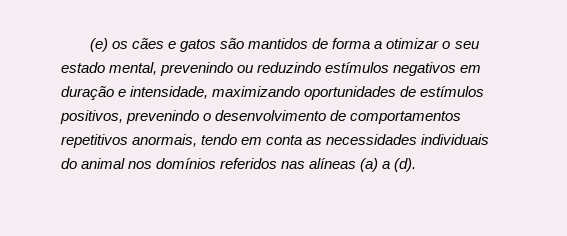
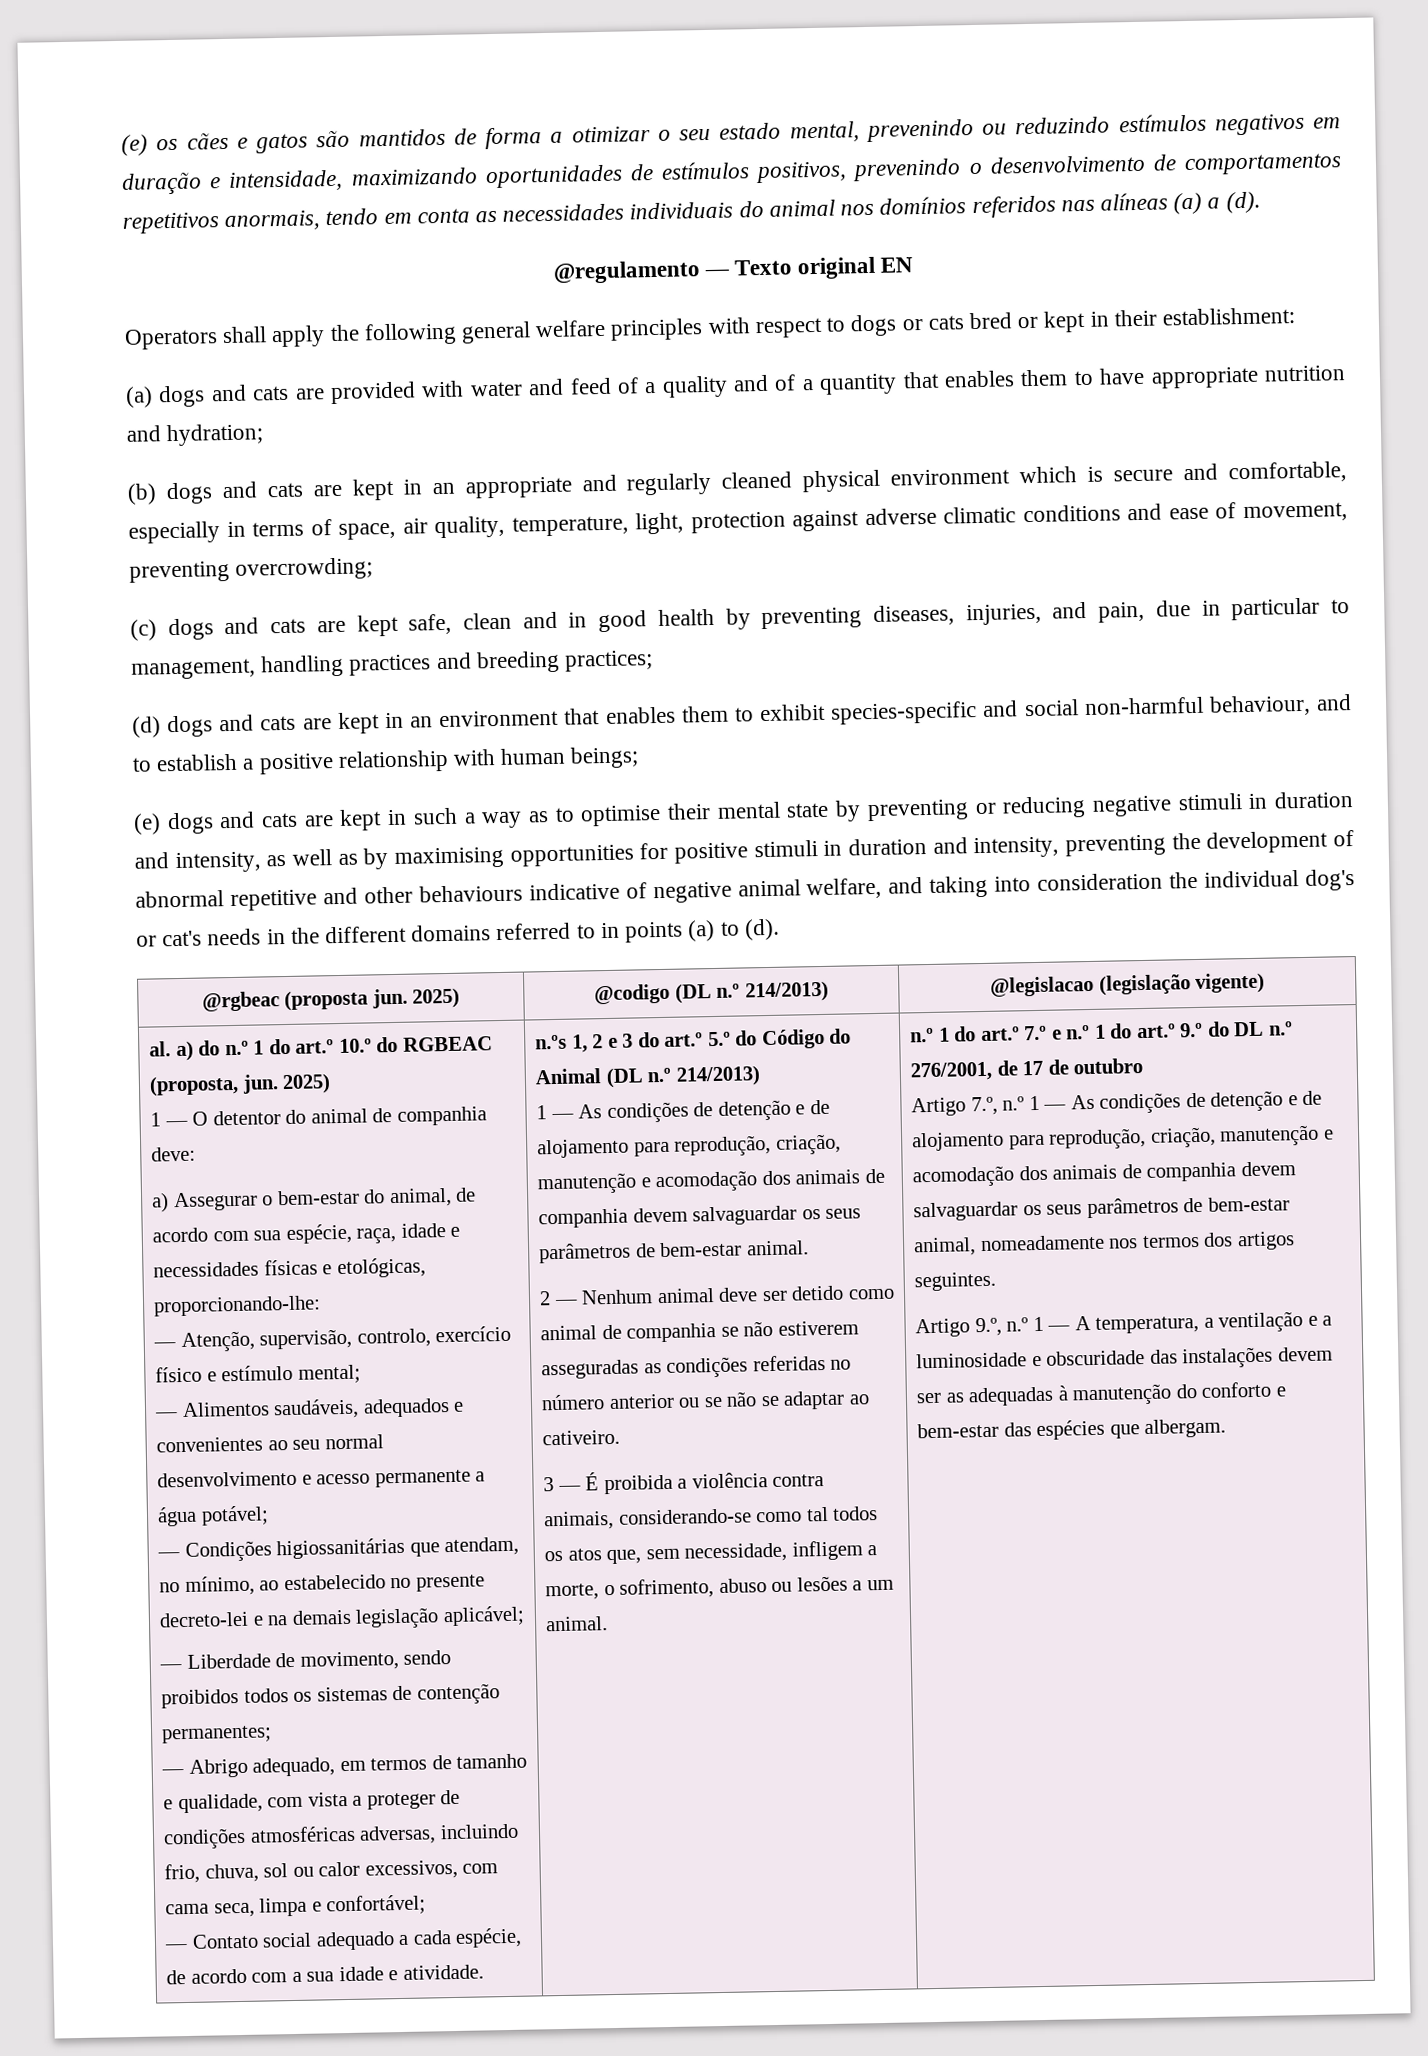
+ @regulamento — Texto original EN
+ Operators shall apply the following general welfare principles with respect to dogs or cats bred or kept in their establishment:
+ (a) dogs and cats are provided with water and feed of a quality and of a quantity that enables them to have appropriate nutrition and hydration;
+ (b) dogs and cats are kept in an appropriate and regularly cleaned physical environment which is secure and comfortable, especially in terms of space, air quality, temperature, light, protection against adverse climatic conditions and ease of movement, preventing overcrowding;
+ (c) dogs and cats are kept safe, clean and in good health by preventing diseases, injuries, and pain, due in particular to management, handling practices and breeding practices;
+ (d) dogs and cats are kept in an environment that enables them to exhibit species-specific and social non-harmful behaviour, and to establish a positive relationship with human beings;
+ (e) dogs and cats are kept in such a way as to optimise their mental state by preventing or reducing negative stimuli in duration and intensity, as well as by maximising opportunities for positive stimuli in duration and intensity, preventing the development of abnormal repetitive and other behaviours indicative of negative animal welfare, and taking into consideration the individual dog's or cat's needs in the different domains referred to in points (a) to (d).
+ @rgbeac (proposta jun. 2025) | @codigo (DL n.º 214/2013) | @legislacao (legislação vigente)
+ al. a) do n.º 1 do art.º 10.º do RGBEAC (proposta, jun. 2025)
+ 1 — O detentor do animal de companhia deve:
+ a) Assegurar o bem-estar do animal, de acordo com sua espécie, raça, idade e necessidades físicas e etológicas, proporcionando-lhe:
+ — Atenção, supervisão, controlo, exercício físico e estímulo mental;
+ — Alimentos saudáveis, adequados e convenientes ao seu normal desenvolvimento e acesso permanente a água potável;
+ — Condições higiossanitárias que atendam, no mínimo, ao estabelecido no presente decreto-lei e na demais legislação aplicável;
+ — Liberdade de movimento, sendo proibidos todos os sistemas de contenção permanentes;
+ — Abrigo adequado, em termos de tamanho e qualidade, com vista a proteger de condições atmosféricas adversas, incluindo frio, chuva, sol ou calor excessivos, com cama seca, limpa e confortável;
+ — Contato social adequado a cada espécie, de acordo com a sua idade e atividade. | n.ºs 1, 2 e 3 do art.º 5.º do Código do Animal (DL n.º 214/2013)
+ 1 — As condições de detenção e de alojamento para reprodução, criação, manutenção e acomodação dos animais de companhia devem salvaguardar os seus parâmetros de bem-estar animal.
+ 2 — Nenhum animal deve ser detido como animal de companhia se não estiverem asseguradas as condições referidas no número anterior ou se não se adaptar ao cativeiro.
+ 3 — É proibida a violência contra animais, considerando-se como tal todos os atos que, sem necessidade, infligem a morte, o sofrimento, abuso ou lesões a um animal. | n.º 1 do art.º 7.º e n.º 1 do art.º 9.º do DL n.º 276/2001, de 17 de outubro
+ Artigo 7.º, n.º 1 — As condições de detenção e de alojamento para reprodução, criação, manutenção e acomodação dos animais de companhia devem salvaguardar os seus parâmetros de bem-estar animal, nomeadamente nos termos dos artigos seguintes.
+ Artigo 9.º, n.º 1 — A temperatura, a ventilação e a luminosidade e obscuridade das instalações devem ser as adequadas à manutenção do conforto e bem-estar das espécies que albergam.

